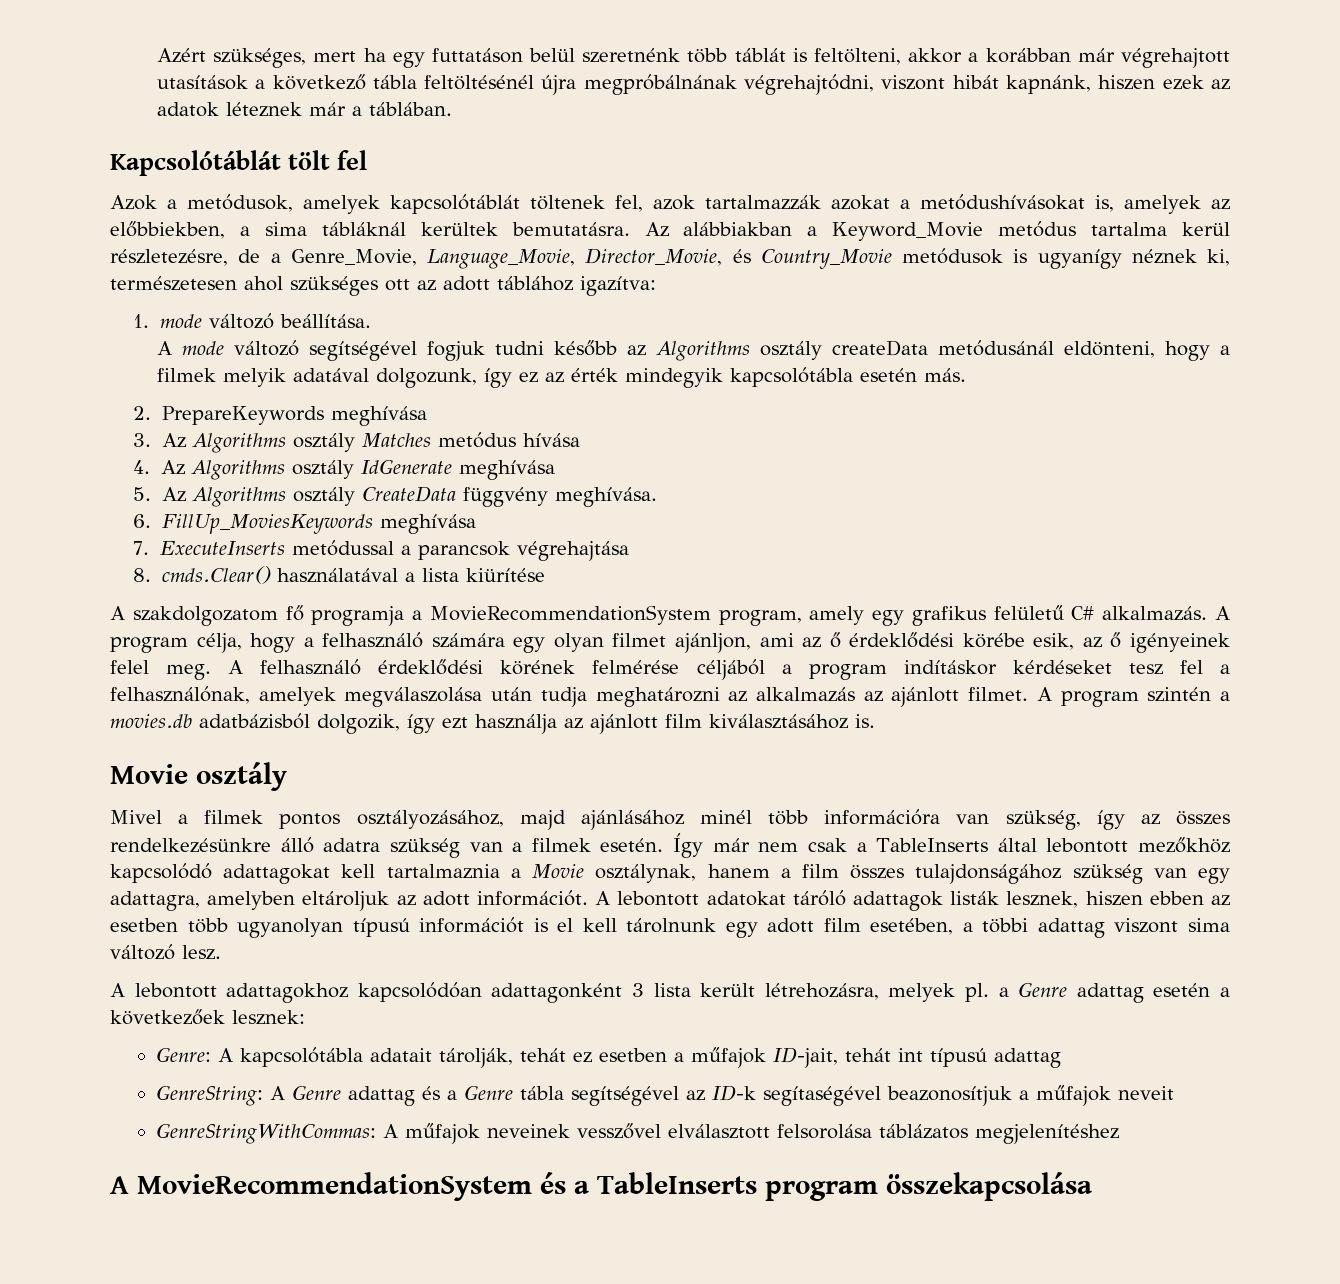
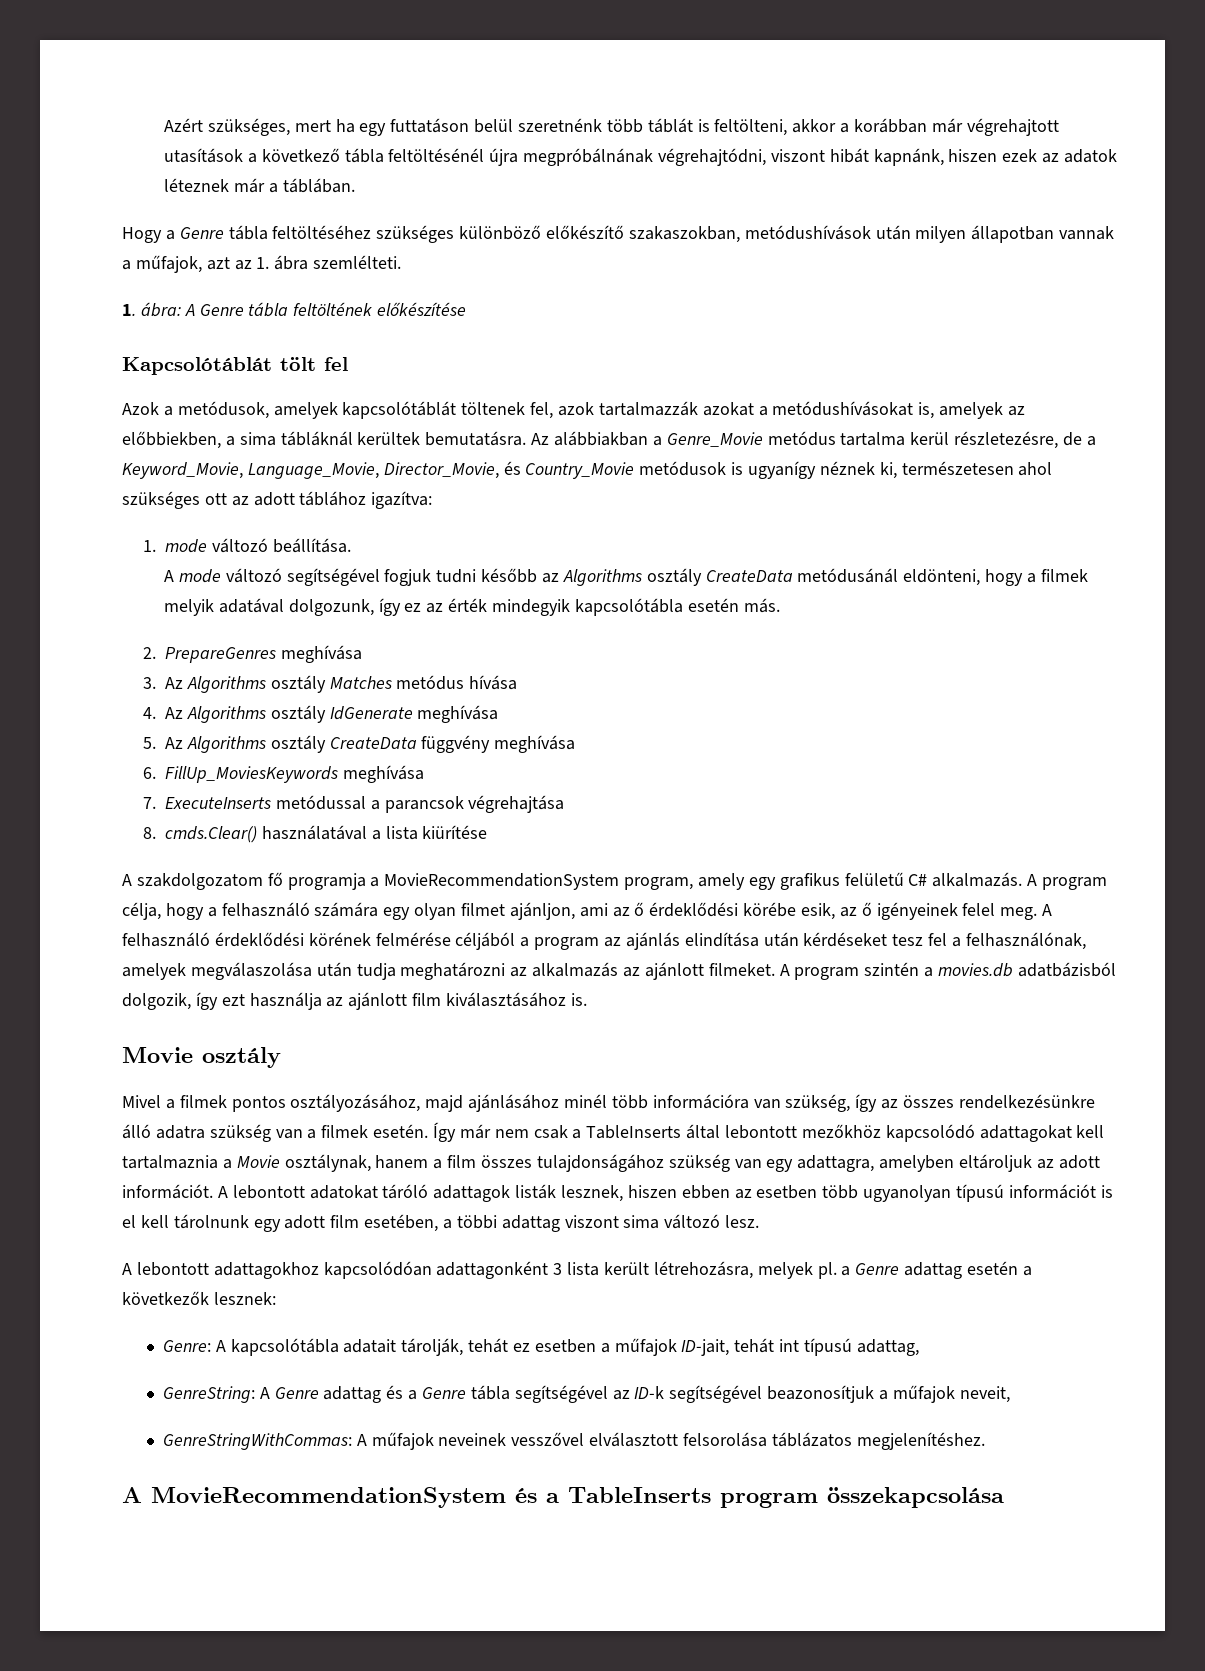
+ Hogy a Genre tábla feltöltéséhez szükséges különböző előkészítő szakaszokban, metódushívások után milyen állapotban vannak a műfajok, azt az 1. ábra szemlélteti.
+ 1. ábra: A Genre tábla feltöltének előkészítése
- Az alábbiakban a Keyword_Movie metódus tartalma kerül részletezésre, de a Genre_Movie, Language_Movie, Director_Movie, és Country_Movie metódusok is ugyanígy néznek ki, természetesen ahol szükséges ott az adott táblához igazítva:
+ Az alábbiakban a Genre_Movie metódus tartalma kerül részletezésre, de a Keyword_Movie, Language_Movie, Director_Movie, és Country_Movie metódusok is ugyanígy néznek ki, természetesen ahol szükséges ott az adott táblához igazítva:
- A mode változó segítségével fogjuk tudni később az Algorithms osztály createData metódusánál eldönteni, hogy a filmek melyik adatával dolgozunk, így ez az érték mindegyik kapcsolótábla esetén más.
+ A mode változó segítségével fogjuk tudni később az Algorithms osztály CreateData metódusánál eldönteni, hogy a filmek melyik adatával dolgozunk, így ez az érték mindegyik kapcsolótábla esetén más.
- 2. PrepareKeywords meghívása
+ 2. PrepareGenres meghívása
- 5. Az Algorithms osztály CreateData függvény meghívása.
+ 5. Az Algorithms osztály CreateData függvény meghívása
- A felhasználó érdeklődési körének felmérése céljából a program indításkor kérdéseket tesz fel a felhasználónak, amelyek megválaszolása után tudja meghatározni az alkalmazás az ajánlott filmet.
+ A felhasználó érdeklődési körének felmérése céljából a program az ajánlás elindítása után kérdéseket tesz fel a felhasználónak, amelyek megválaszolása után tudja meghatározni az alkalmazás az ajánlott filmeket.
- A lebontott adattagokhoz kapcsolódóan adattagonként 3 lista került létrehozásra, melyek pl. a Genre adattag esetén a következőek lesznek:
+ A lebontott adattagokhoz kapcsolódóan adattagonként 3 lista került létrehozásra, melyek pl. a Genre adattag esetén a következők lesznek:
- Genre: A kapcsolótábla adatait tárolják, tehát ez esetben a műfajok ID-jait, tehát int típusú adattag
+ Genre: A kapcsolótábla adatait tárolják, tehát ez esetben a műfajok ID-jait, tehát int típusú adattag,
- GenreString: A Genre adattag és a Genre tábla segítségével az ID-k segítaségével beazonosítjuk a műfajok neveit
+ GenreString: A Genre adattag és a Genre tábla segítségével az ID-k segítségével beazonosítjuk a műfajok neveit,
- GenreStringWithCommas: A műfajok neveinek vesszővel elválasztott felsorolása táblázatos megjelenítéshez
+ GenreStringWithCommas: A műfajok neveinek vesszővel elválasztott felsorolása táblázatos megjelenítéshez.

